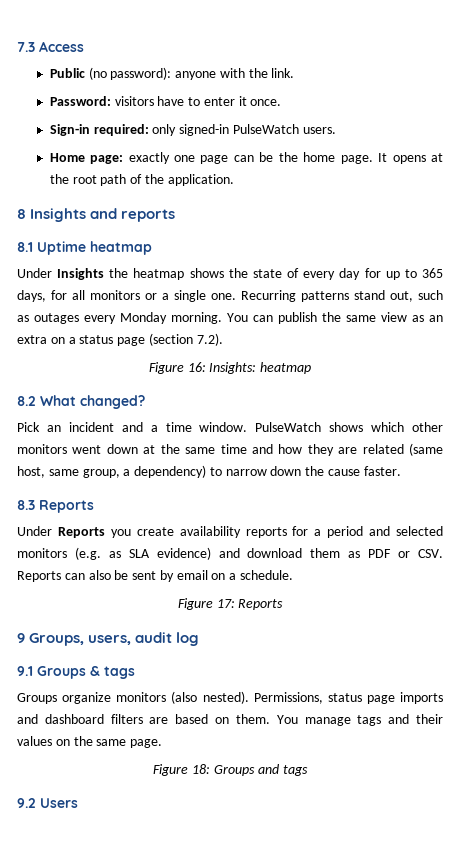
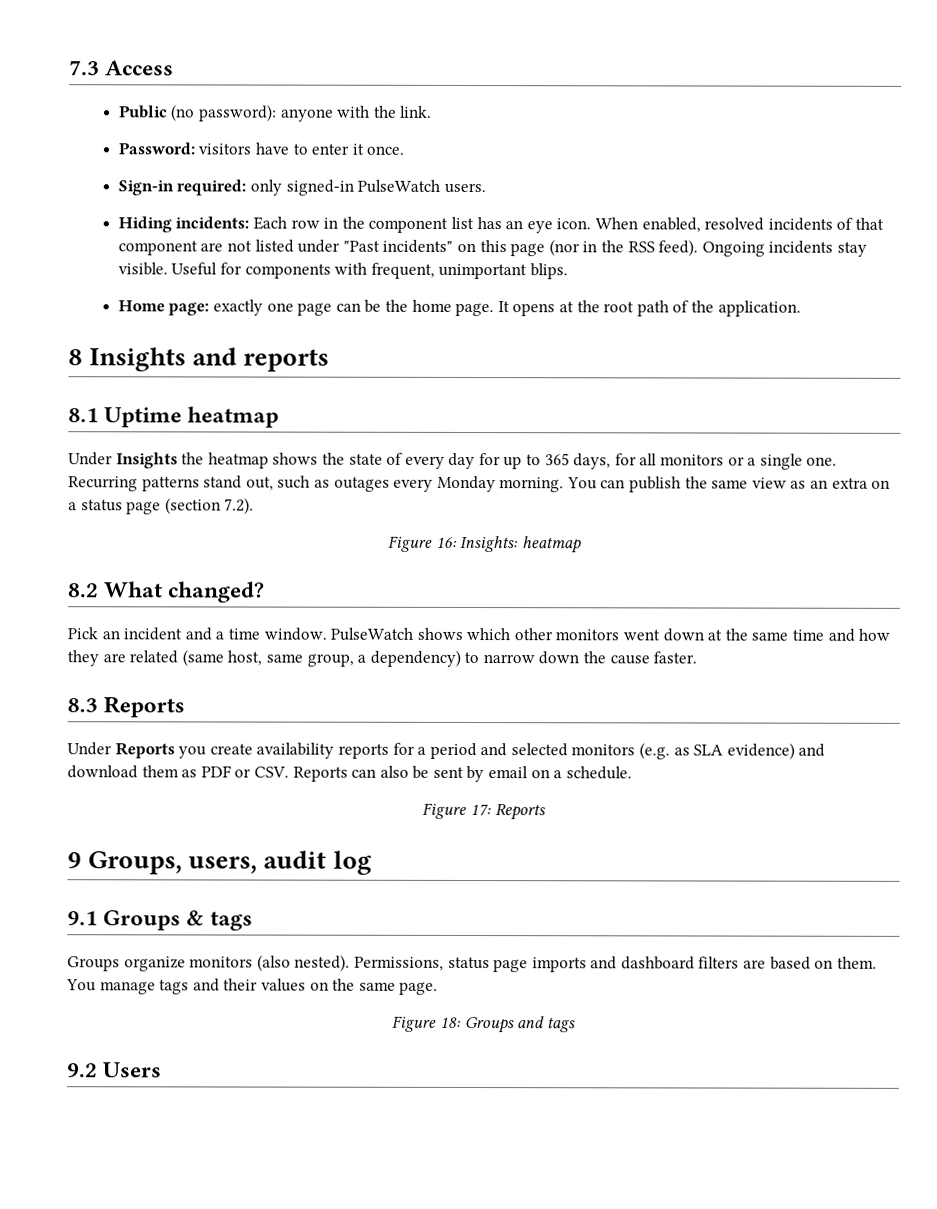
+ Hiding incidents: Each row in the component list has an eye icon. When enabled, resolved incidents of that component are not listed under "Past incidents" on this page (nor in the RSS feed). Ongoing incidents stay visible. Useful for components with frequent, unimportant blips.

